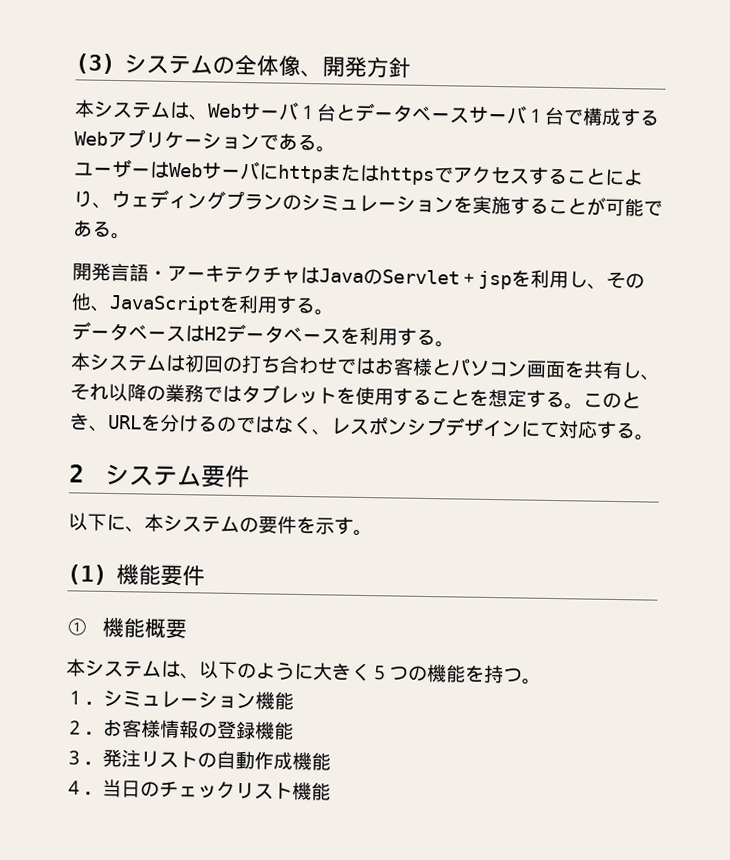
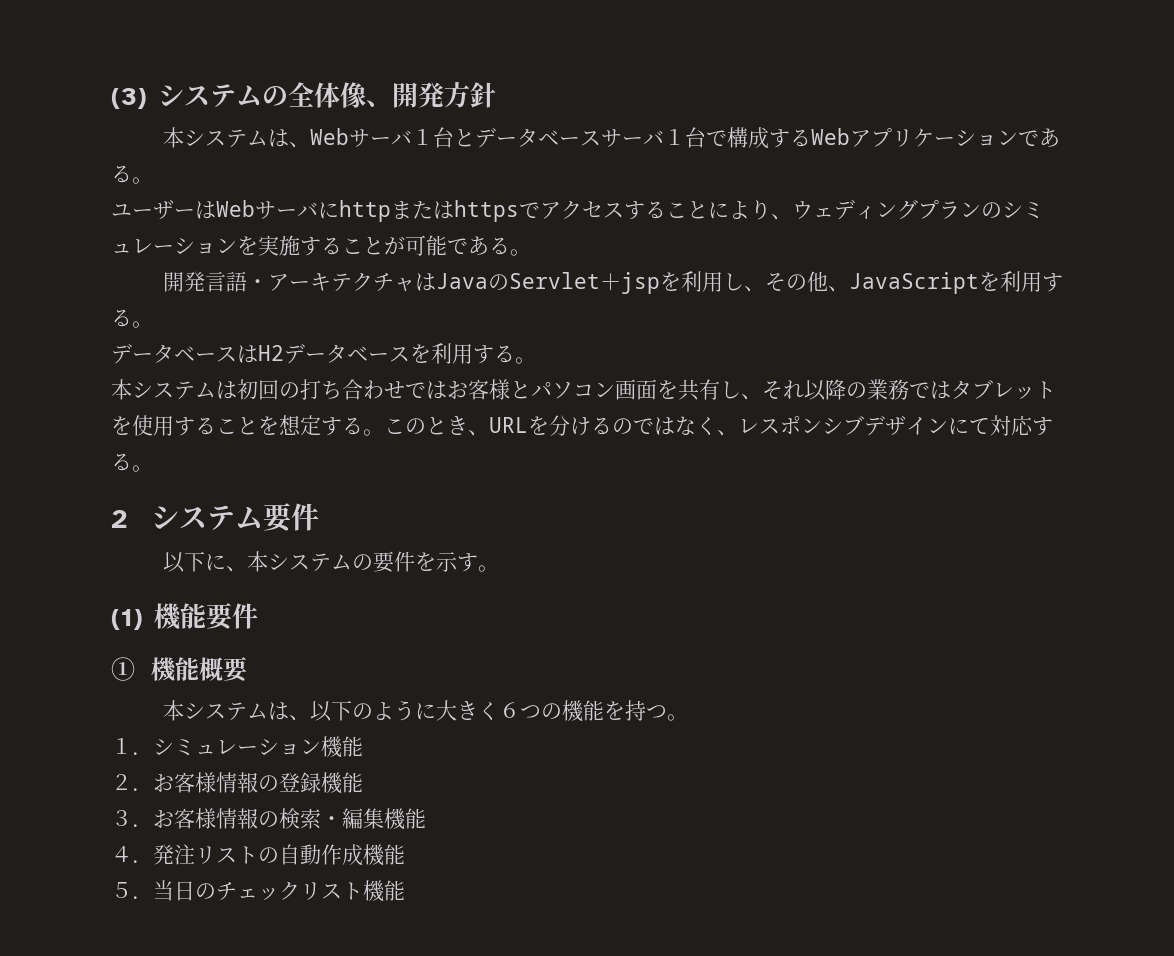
- 本システムは、以下のように大きく５つの機能を持つ。
+ 本システムは、以下のように大きく６つの機能を持つ。
- ３．発注リストの自動作成機能
+ ３．お客様情報の検索・編集機能
+ ４．発注リストの自動作成機能
- ４．当日のチェックリスト機能
+ ５．当日のチェックリスト機能

